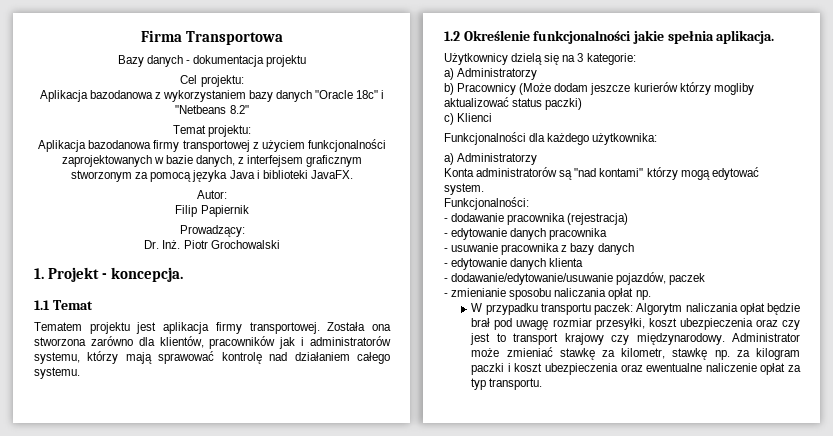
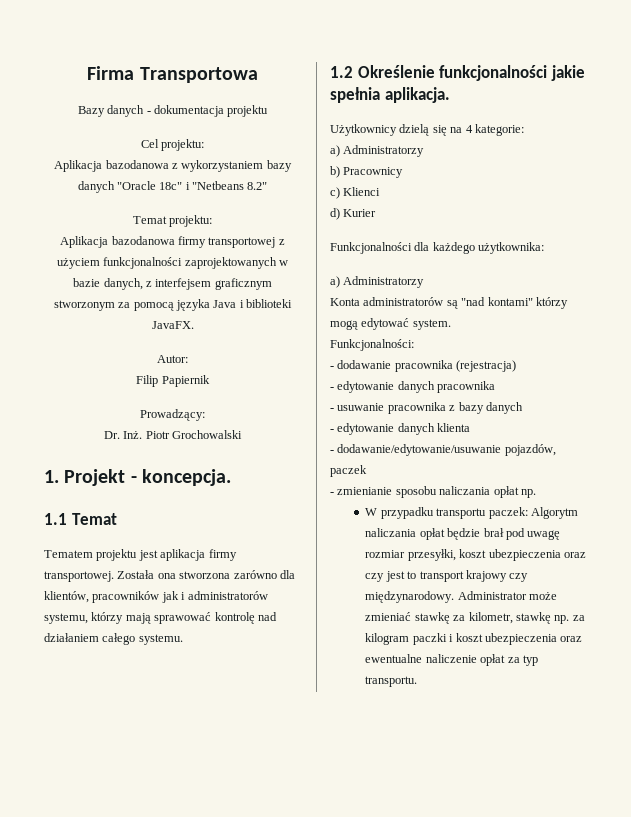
- Użytkownicy dzielą się na 3 kategorie:
+ Użytkownicy dzielą się na 4 kategorie:
- b) Pracownicy (Może dodam jeszcze kurierów którzy mogliby aktualizować status paczki)
+ b) Pracownicy
+ d) Kurier

